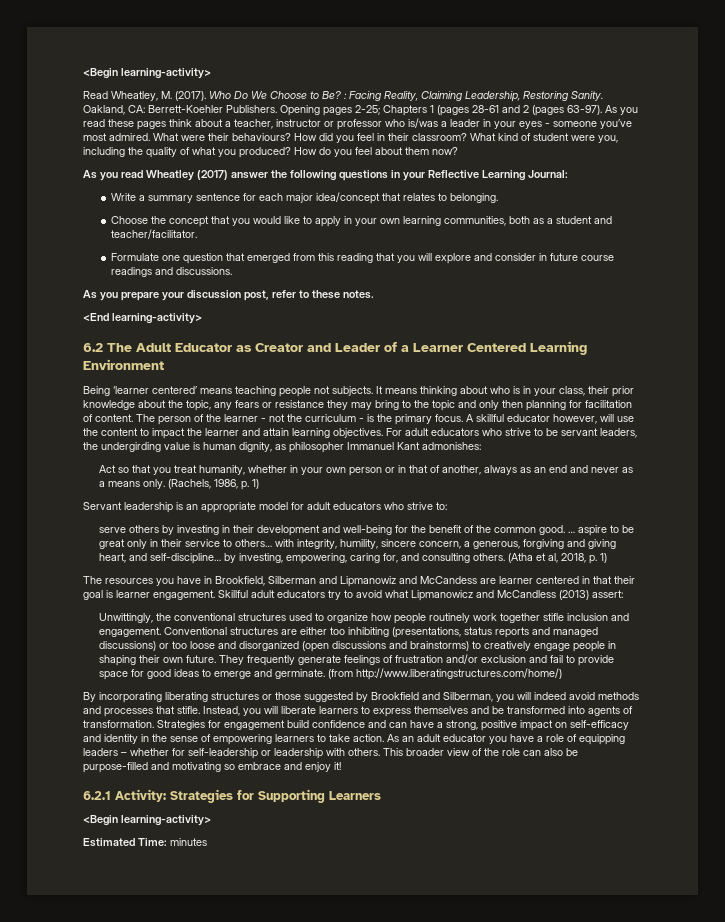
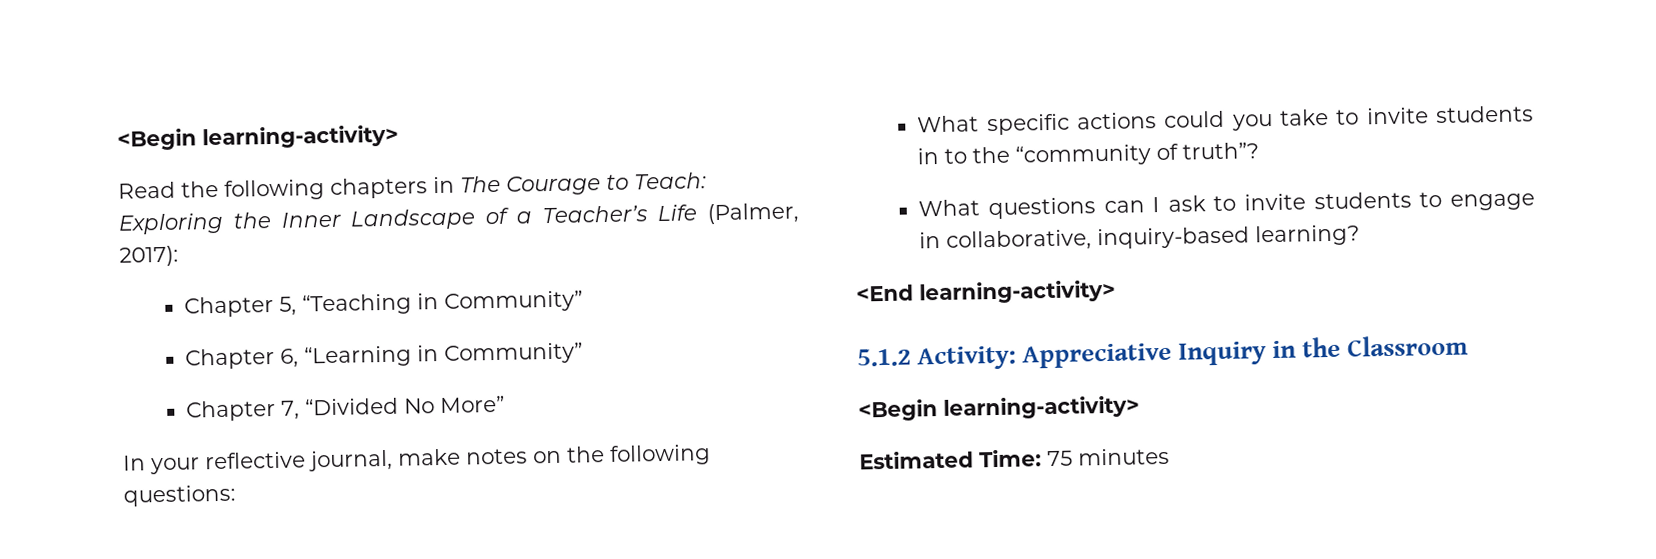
- Read Wheatley, M. (2017). Who Do We Choose to Be? : Facing Reality, Claiming Leadership, Restoring Sanity. Oakland, CA: Berrett-Koehler Publishers. Opening pages 2-25; Chapters 1 (pages 28-61 and 2 (pages 63-97). As you read these pages think about a teacher, instructor or professor who is/was a leader in your eyes - someone you’ve most admired. What were their behaviours? How did you feel in their classroom? What kind of student were you, including the quality of what you produced? How do you feel about them now?
- As you read Wheatley (2017) answer the following questions in your Reflective Learning Journal:
- Write a summary sentence for each major idea/concept that relates to belonging.
- Choose the concept that you would like to apply in your own learning communities, both as a student and teacher/facilitator.
- Formulate one question that emerged from this reading that you will explore and consider in future course readings and discussions.
- As you prepare your discussion post, refer to these notes.
+ Read the following chapters in The Courage to Teach: Exploring the Inner Landscape of a Teacher’s Life (Palmer, 2017):
+ Chapter 5, “Teaching in Community”
+ Chapter 6, “Learning in Community”
+ Chapter 7, “Divided No More”
+ In your reflective journal, make notes on the following questions:
+ What specific actions could you take to invite students in to the “community of truth”?
+ What questions can I ask to invite students to engage in collaborative, inquiry-based learning?
  <End learning-activity>
- 6.2 The Adult Educator as Creator and Leader of a Learner Centered Learning Environment
- Being ‘learner centered’ means teaching people not subjects. It means thinking about who is in your class, their prior knowledge about the topic, any fears or resistance they may bring to the topic and only then planning for facilitation of content. The person of the learner - not the curriculum - is the primary focus. A skillful educator however, will use the content to impact the learner and attain learning objectives. For adult educators who strive to be servant leaders, the undergirding value is human dignity, as philosopher Immanuel Kant admonishes:
- Act so that you treat humanity, whether in your own person or in that of another, always as an end and never as a means only. (Rachels, 1986, p. 1)
- Servant leadership is an appropriate model for adult educators who strive to:
- serve others by investing in their development and well-being for the benefit of the common good. … aspire to be great only in their service to others… with integrity, humility, sincere concern, a generous, forgiving and giving heart, and self-discipline… by investing, empowering, caring for, and consulting others. (Atha et al, 2018, p. 1)
- The resources you have in Brookfield, Silberman and Lipmanowiz and McCandess are learner centered in that their goal is learner engagement. Skillful adult educators try to avoid what Lipmanowicz and McCandless (2013) assert:
- Unwittingly, the conventional structures used to organize how people routinely work together stifle inclusion and engagement. Conventional structures are either too inhibiting (presentations, status reports and managed discussions) or too loose and disorganized (open discussions and brainstorms) to creatively engage people in shaping their own future. They frequently generate feelings of frustration and/or exclusion and fail to provide space for good ideas to emerge and germinate. (from http://www.liberatingstructures.com/home/)
- By incorporating liberating structures or those suggested by Brookfield and Silberman, you will indeed avoid methods and processes that stifle. Instead, you will liberate learners to express themselves and be transformed into agents of transformation. Strategies for engagement build confidence and can have a strong, positive impact on self-efficacy and identity in the sense of empowering learners to take action. As an adult educator you have a role of equipping leaders – whether for self-leadership or leadership with others. This broader view of the role can also be purpose-filled and motivating so embrace and enjoy it!
- 6.2.1 Activity: Strategies for Supporting Learners
+ 5.1.2 Activity: Appreciative Inquiry in the Classroom
- Estimated Time: minutes
+ Estimated Time: 75 minutes

